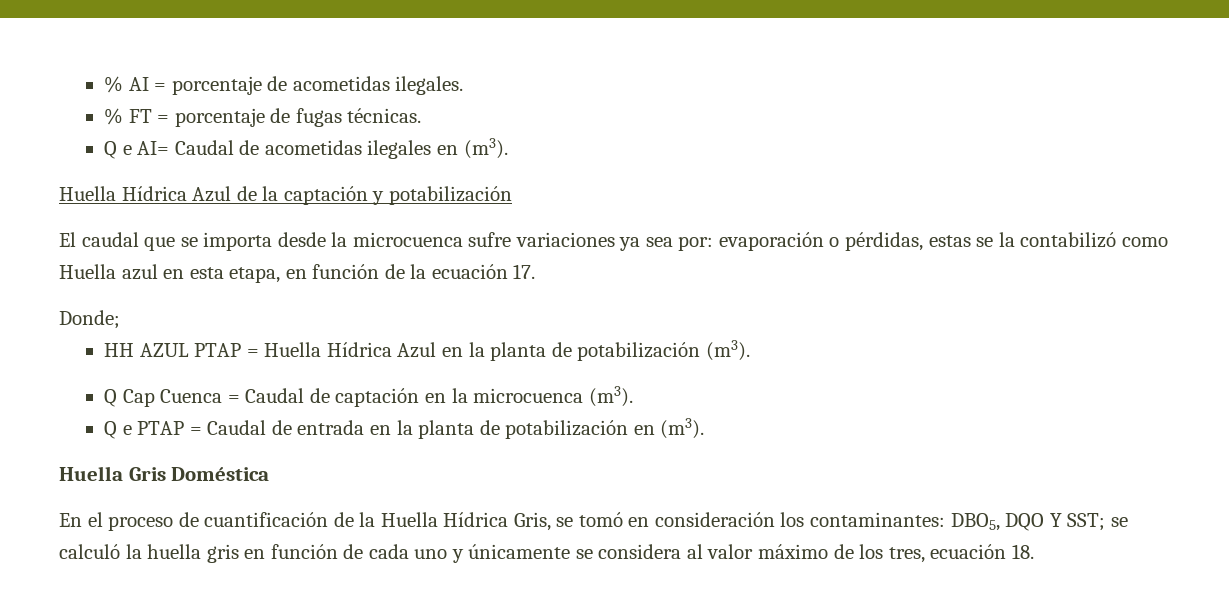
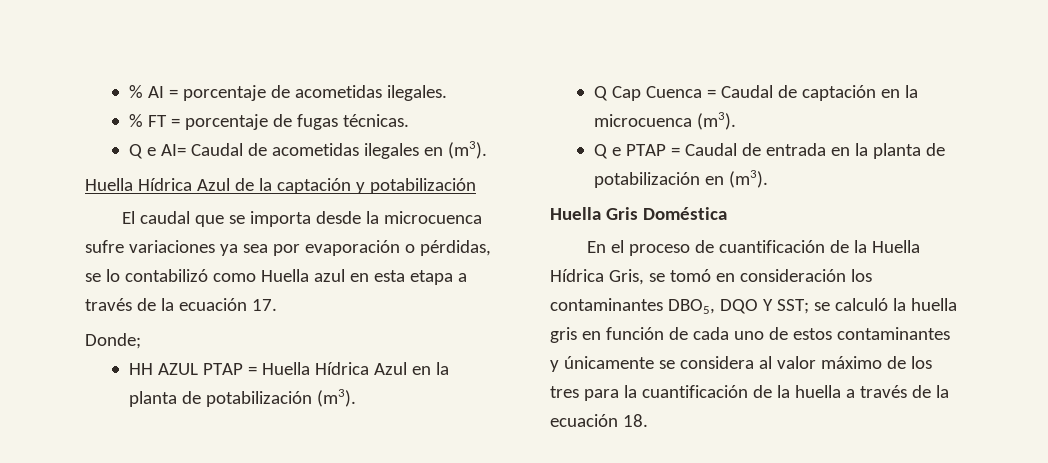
- El caudal que se importa desde la microcuenca sufre variaciones ya sea por: evaporación o pérdidas, estas se la contabilizó como Huella azul en esta etapa, en función de la ecuación 17.
+ El caudal que se importa desde la microcuenca sufre variaciones ya sea por evaporación o pérdidas, se lo contabilizó como Huella azul en esta etapa a través de la ecuación 17.
- En el proceso de cuantificación de la Huella Hídrica Gris, se tomó en consideración los contaminantes: DBO5, DQO Y SST; se calculó la huella gris en función de cada uno y únicamente se considera al valor máximo de los tres, ecuación 18.
+ En el proceso de cuantificación de la Huella Hídrica Gris, se tomó en consideración los contaminantes DBO5, DQO Y SST; se calculó la huella gris en función de cada uno de estos contaminantes y únicamente se considera al valor máximo de los tres para la cuantificación de la huella a través de la ecuación 18.

